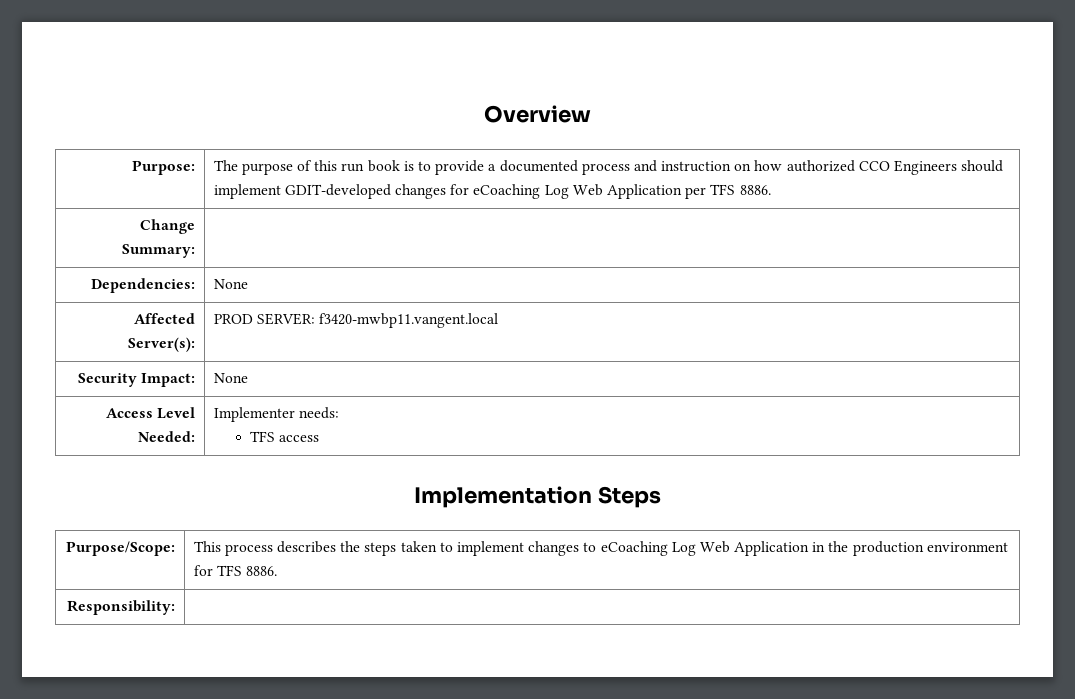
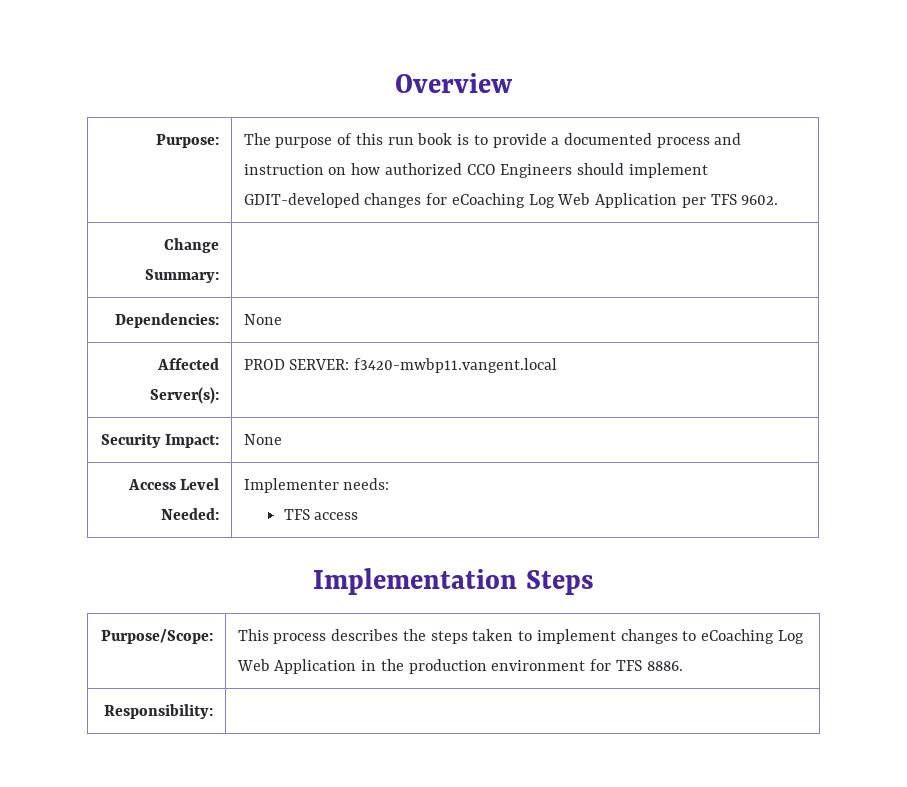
- Purpose: | The purpose of this run book is to provide a documented process and instruction on how authorized CCO Engineers should implement GDIT-developed changes for eCoaching Log Web Application per TFS 8886.
+ Purpose: | The purpose of this run book is to provide a documented process and instruction on how authorized CCO Engineers should implement GDIT-developed changes for eCoaching Log Web Application per TFS 9602.

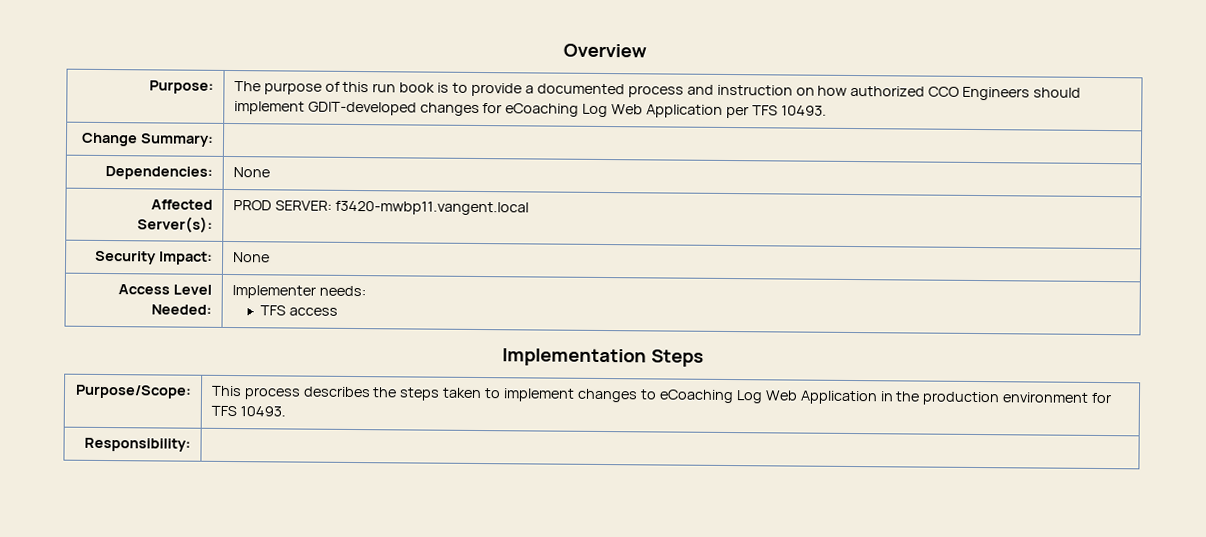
- Purpose: | The purpose of this run book is to provide a documented process and instruction on how authorized CCO Engineers should implement GDIT-developed changes for eCoaching Log Web Application per TFS 9602.
+ Purpose: | The purpose of this run book is to provide a documented process and instruction on how authorized CCO Engineers should implement GDIT-developed changes for eCoaching Log Web Application per TFS 10493.
- Purpose/Scope: | This process describes the steps taken to implement changes to eCoaching Log Web Application in the production environment for TFS 8886.
+ Purpose/Scope: | This process describes the steps taken to implement changes to eCoaching Log Web Application in the production environment for TFS 10493.

